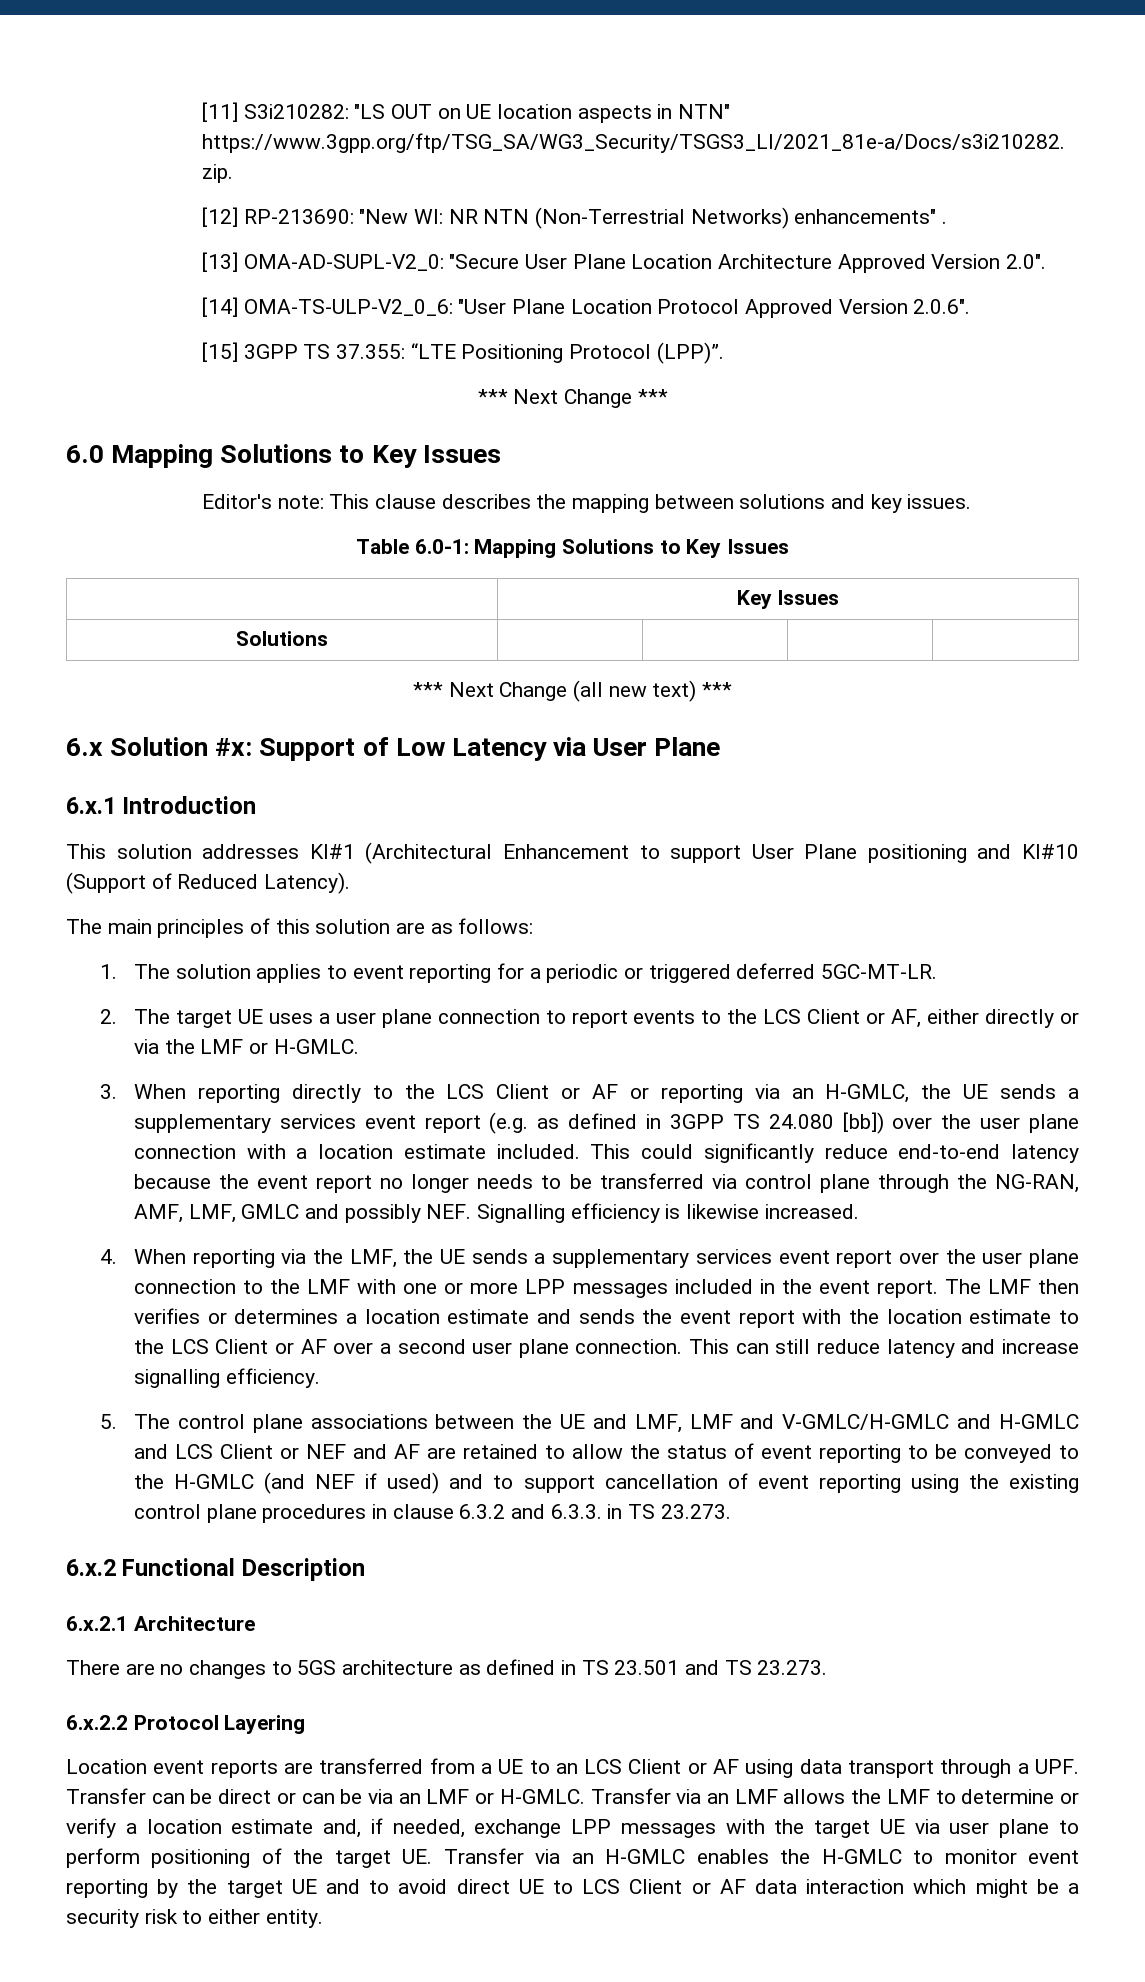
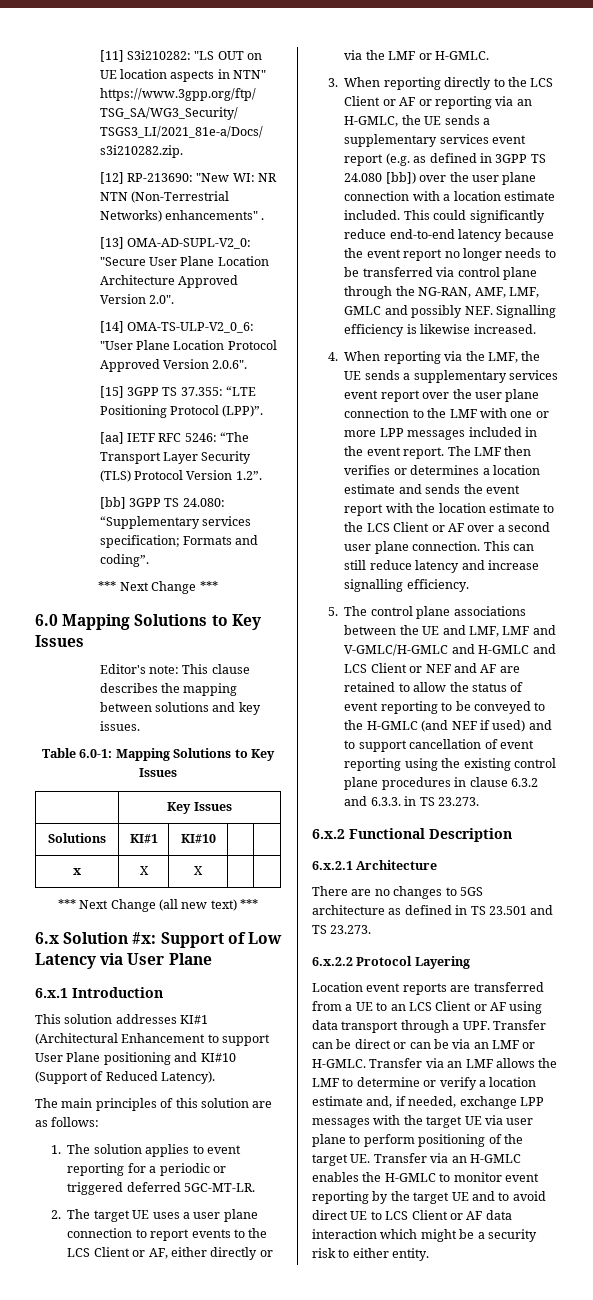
+ [aa] IETF RFC 5246: “The Transport Layer Security (TLS) Protocol Version 1.2”.
+ [bb] 3GPP TS 24.080: “Supplementary services specification; Formats and coding”.
- Solutions | | | |
+ Solutions | KI#1 | KI#10 | |
+ x | X | X | |

